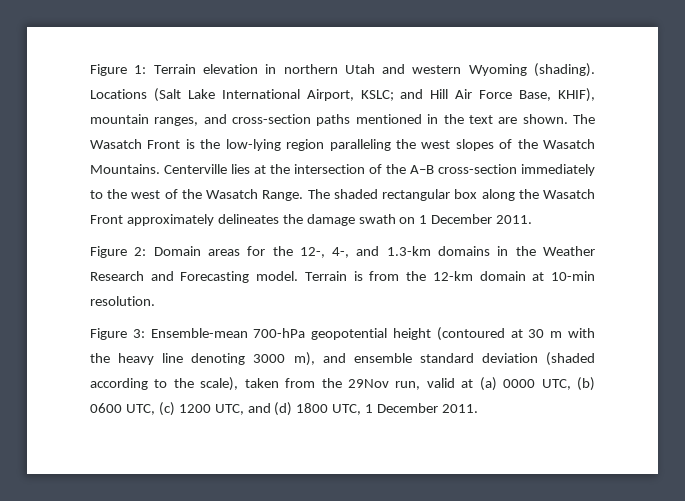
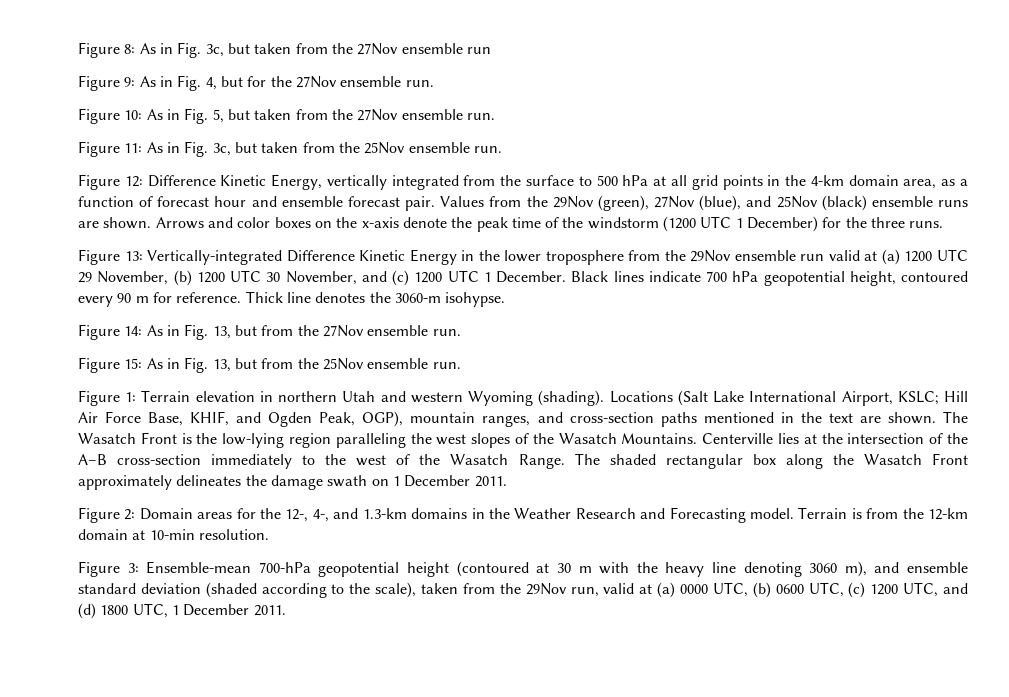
+ Figure 8: As in Fig. 3c, but taken from the 27Nov ensemble run
+ Figure 9: As in Fig. 4, but for the 27Nov ensemble run.
+ Figure 10: As in Fig. 5, but taken from the 27Nov ensemble run.
+ Figure 11: As in Fig. 3c, but taken from the 25Nov ensemble run.
+ Figure 12: Difference Kinetic Energy, vertically integrated from the surface to 500 hPa at all grid points in the 4-km domain area, as a function of forecast hour and ensemble forecast pair. Values from the 29Nov (green), 27Nov (blue), and 25Nov (black) ensemble runs are shown. Arrows and color boxes on the x-axis denote the peak time of the windstorm (1200 UTC 1 December) for the three runs.
+ Figure 13: Vertically-integrated Difference Kinetic Energy in the lower troposphere from the 29Nov ensemble run valid at (a) 1200 UTC 29 November, (b) 1200 UTC 30 November, and (c) 1200 UTC 1 December. Black lines indicate 700 hPa geopotential height, contoured every 90 m for reference. Thick line denotes the 3060-m isohypse.
+ Figure 14: As in Fig. 13, but from the 27Nov ensemble run.
+ Figure 15: As in Fig. 13, but from the 25Nov ensemble run.
- Locations (Salt Lake International Airport, KSLC; and Hill Air Force Base, KHIF), mountain ranges, and cross-section paths mentioned in the text are shown.
+ Locations (Salt Lake International Airport, KSLC; Hill Air Force Base, KHIF, and Ogden Peak, OGP), mountain ranges, and cross-section paths mentioned in the text are shown.
- Figure 3: Ensemble-mean 700-hPa geopotential height (contoured at 30 m with the heavy line denoting 3000 m), and ensemble standard deviation (shaded according to the scale), taken from the 29Nov run, valid at (a) 0000 UTC, (b) 0600 UTC, (c) 1200 UTC, and (d) 1800 UTC, 1 December 2011.
+ Figure 3: Ensemble-mean 700-hPa geopotential height (contoured at 30 m with the heavy line denoting 3060 m), and ensemble standard deviation (shaded according to the scale), taken from the 29Nov run, valid at (a) 0000 UTC, (b) 0600 UTC, (c) 1200 UTC, and (d) 1800 UTC, 1 December 2011.

